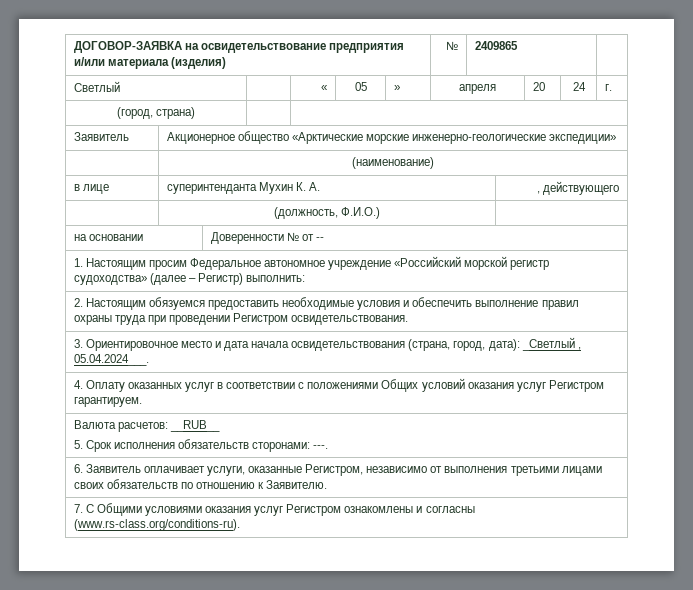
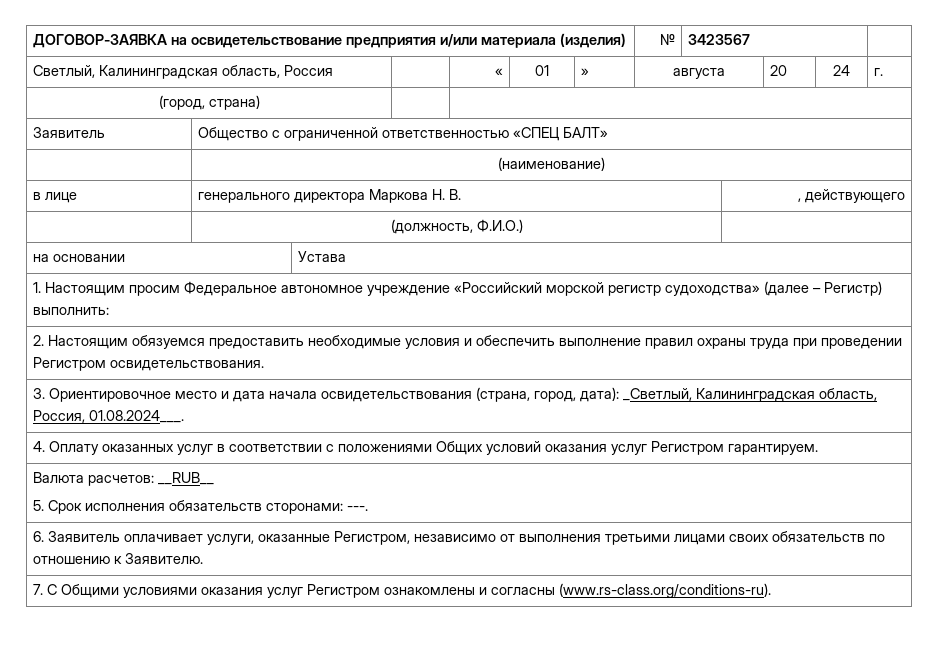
- ДОГОВОР-ЗАЯВКА на освидетельствование предприятия и/или материала (изделия) | № | 2409865 |
- Светлый | | « | 05 | » | апреля | 20 | 24 | г.
+ ДОГОВОР-ЗАЯВКА на освидетельствование предприятия и/или материала (изделия) | № | 3423567 |
+ Светлый, Калининградская область, Россия | | « | 01 | » | августа | 20 | 24 | г.
- Заявитель | Акционерное общество «Арктические морские инженерно-геологические экспедиции»
+ Заявитель | Общество с ограниченной ответственностью «СПЕЦ БАЛТ»
  | (наименование)
- в лице | суперинтенданта Мухин К. А. | , действующего
+ в лице | генерального директора Маркова Н. В. | , действующего
- на основании | Доверенности № от --
+ на основании | Устава
- 3. Ориентировочное место и дата начала освидетельствования (страна, город, дата): _Светлый , 05.04.2024___.
+ 3. Ориентировочное место и дата начала освидетельствования (страна, город, дата): _Светлый, Калининградская область, Россия, 01.08.2024___.

